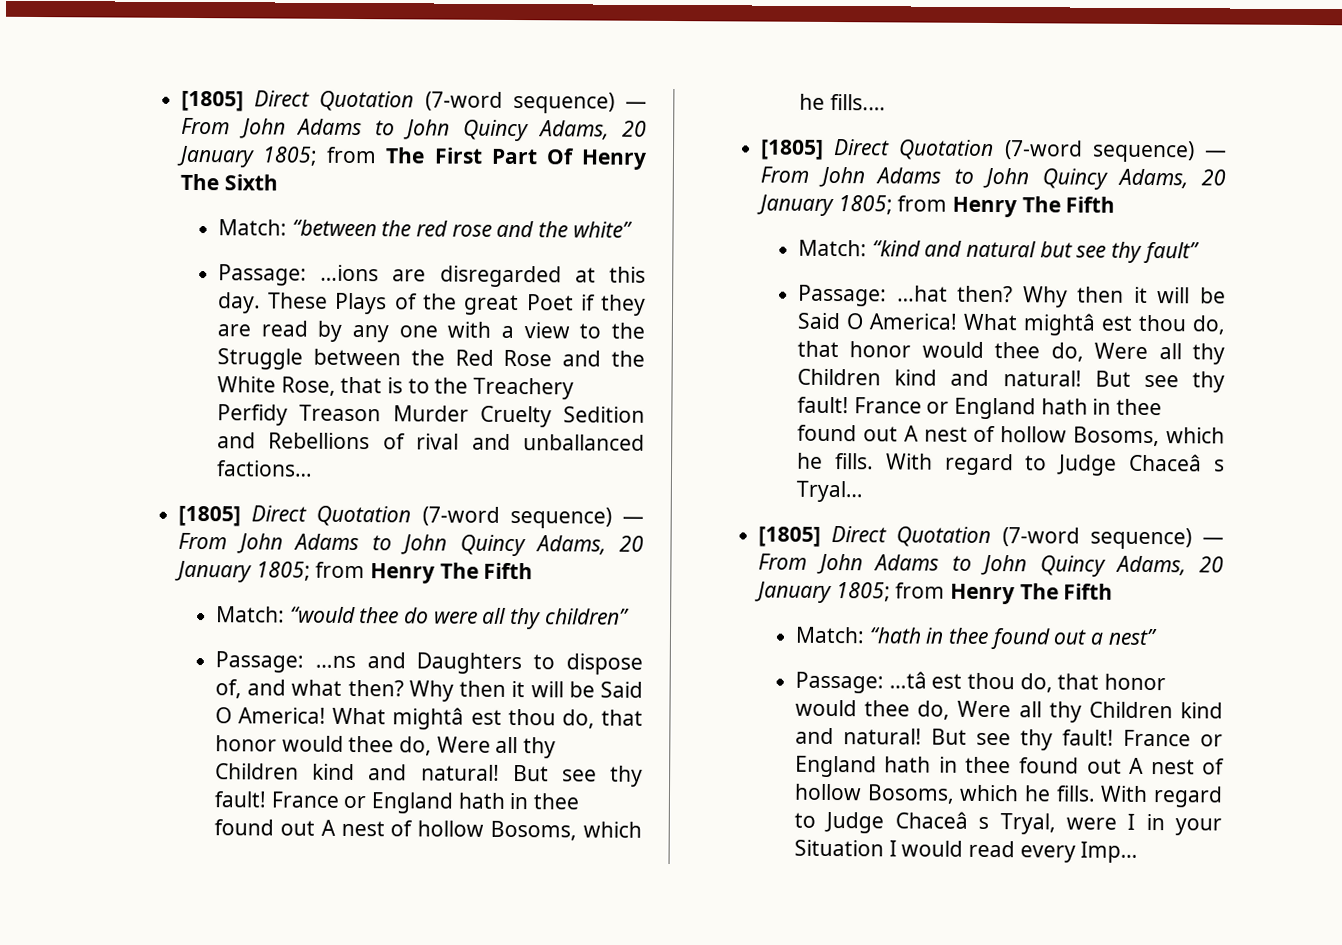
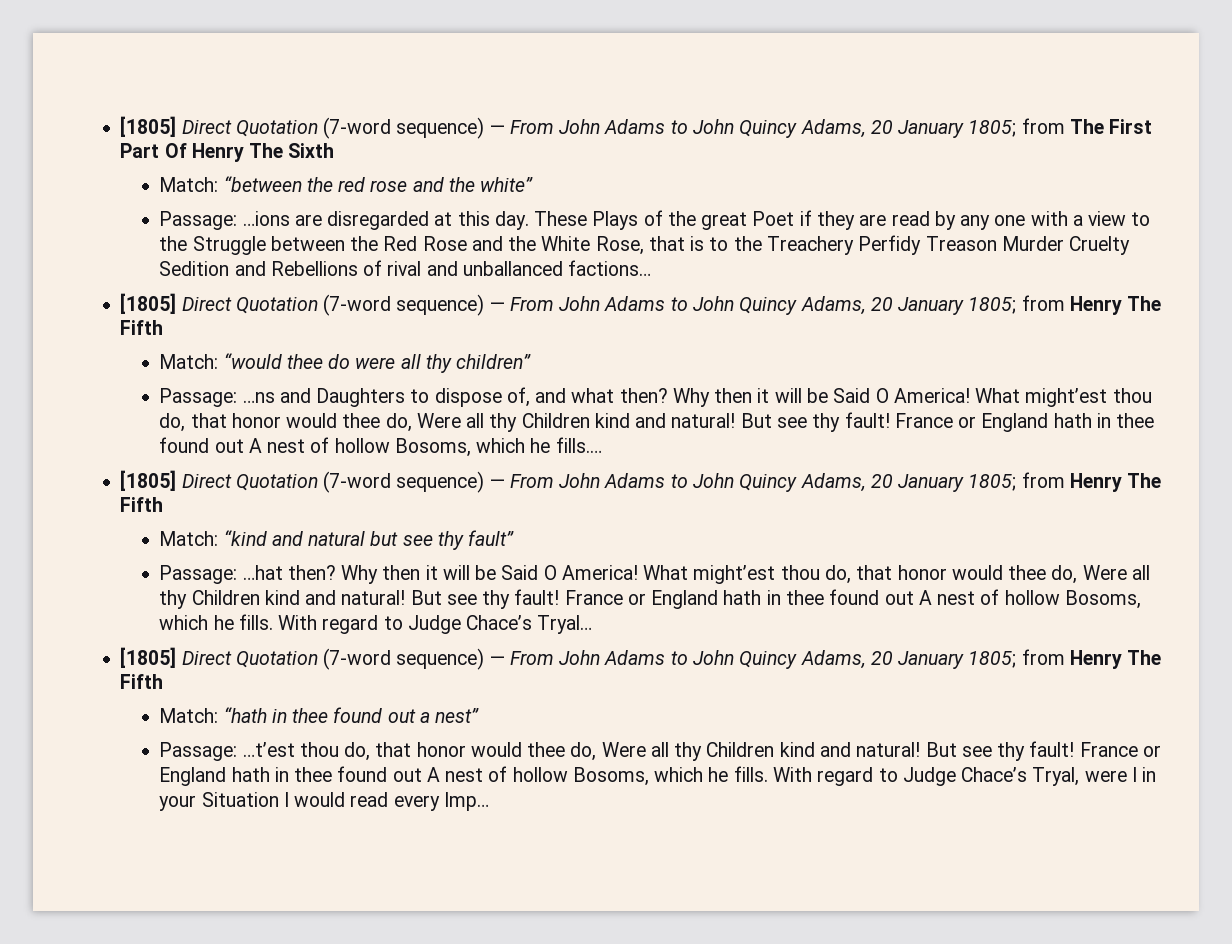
- Passage: …ns and Daughters to dispose of, and what then? Why then it will be Said O America! What mightâ est thou do, that honor would thee do, Were all thy Children kind and natural!
+ Passage: …ns and Daughters to dispose of, and what then? Why then it will be Said O America! What might’est thou do, that honor would thee do, Were all thy Children kind and natural!
- Passage: …hat then? Why then it will be Said O America! What mightâ est thou do, that honor would thee do, Were all thy Children kind and natural!
+ Passage: …hat then? Why then it will be Said O America! What might’est thou do, that honor would thee do, Were all thy Children kind and natural!
- With regard to Judge Chaceâ s Tryal…
+ With regard to Judge Chace’s Tryal…
- Passage: …tâ est thou do, that honor would thee do, Were all thy Children kind and natural!
+ Passage: …t’est thou do, that honor would thee do, Were all thy Children kind and natural!
- With regard to Judge Chaceâ s Tryal, were I in your Situation I would read every Imp…
+ With regard to Judge Chace’s Tryal, were I in your Situation I would read every Imp…

